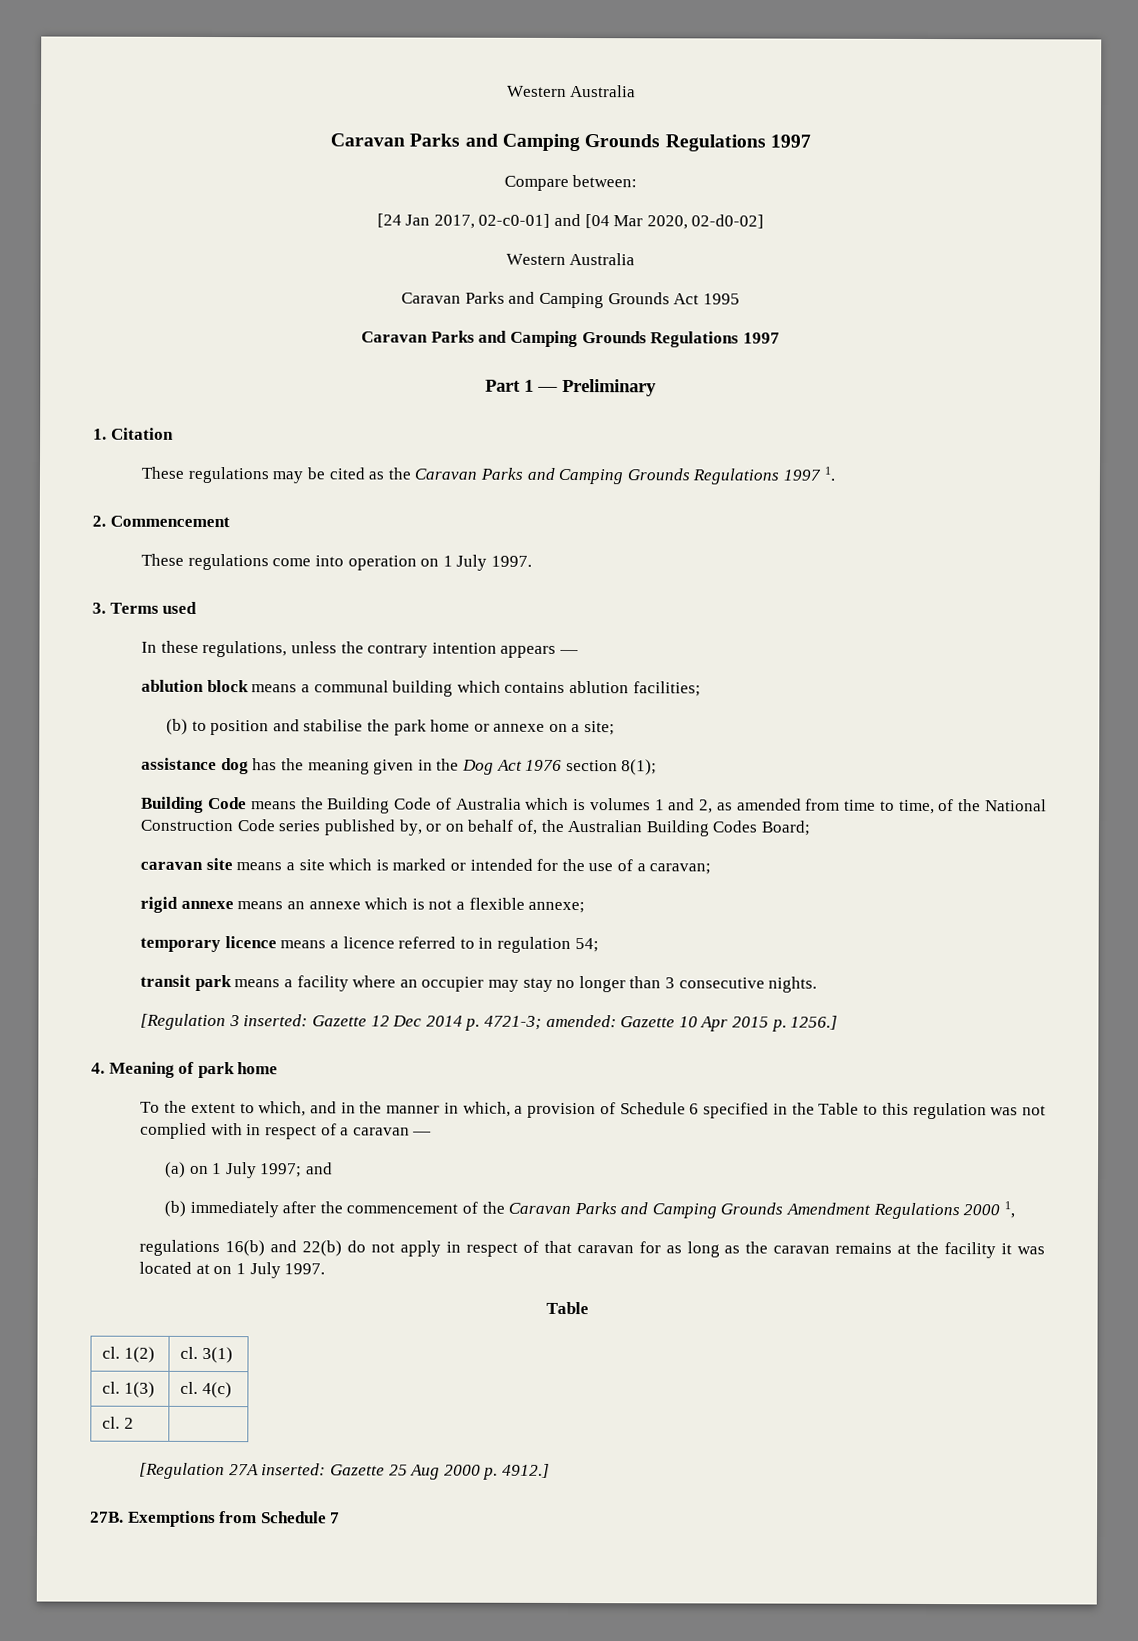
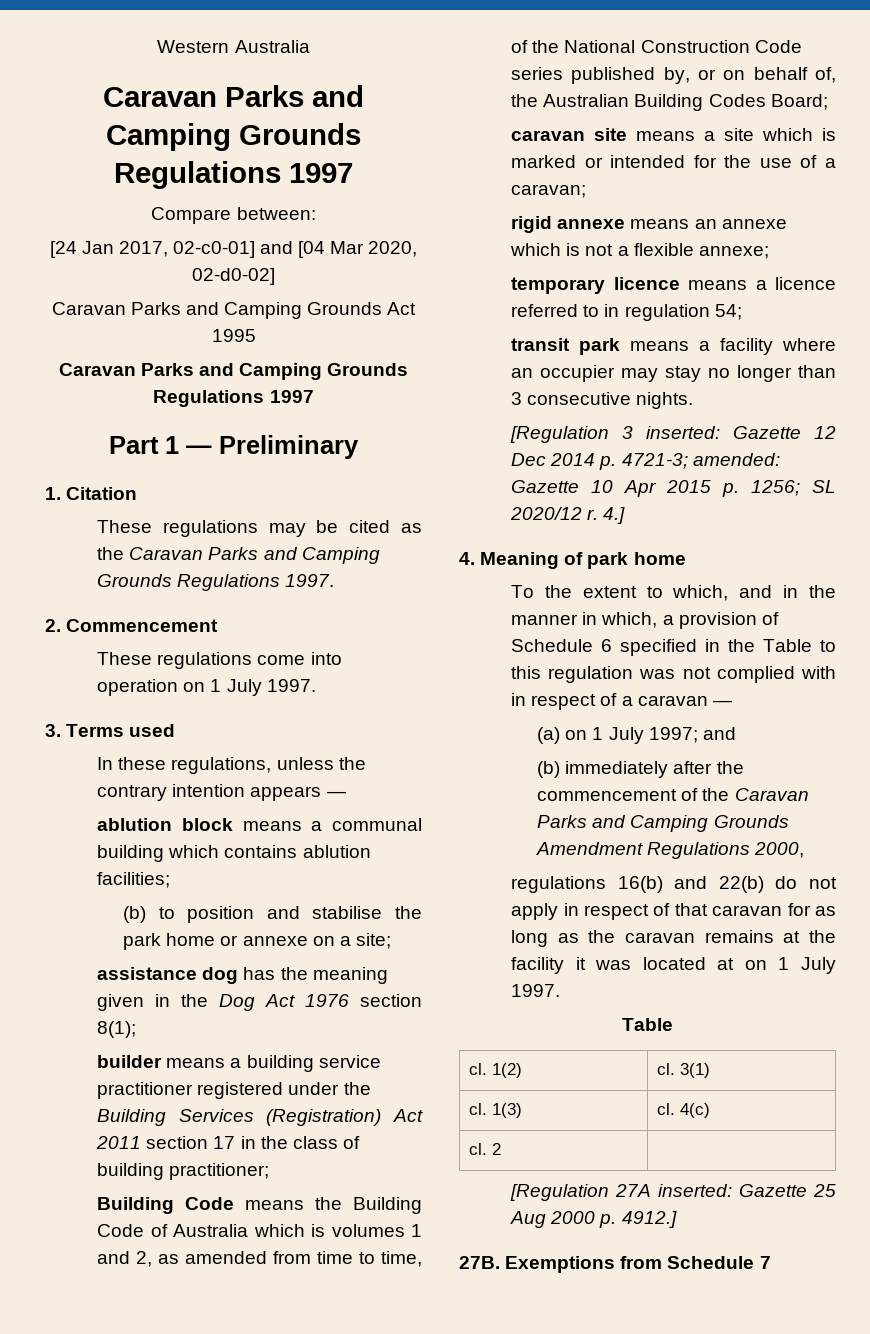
  [24 Jan 2017, 02-c0-01] and [04 Mar 2020, 02-d0-02]
- Western Australia
- These regulations may be cited as the Caravan Parks and Camping Grounds Regulations 1997 1.
+ These regulations may be cited as the Caravan Parks and Camping Grounds Regulations 1997.
+ builder means a building service practitioner registered under the Building Services (Registration) Act 2011 section 17 in the class of building practitioner;
- [Regulation 3 inserted: Gazette 12 Dec 2014 p. 4721-3; amended: Gazette 10 Apr 2015 p. 1256.]
+ [Regulation 3 inserted: Gazette 12 Dec 2014 p. 4721-3; amended: Gazette 10 Apr 2015 p. 1256; SL 2020/12 r. 4.]
- (b) immediately after the commencement of the Caravan Parks and Camping Grounds Amendment Regulations 2000 1,
+ (b) immediately after the commencement of the Caravan Parks and Camping Grounds Amendment Regulations 2000,

